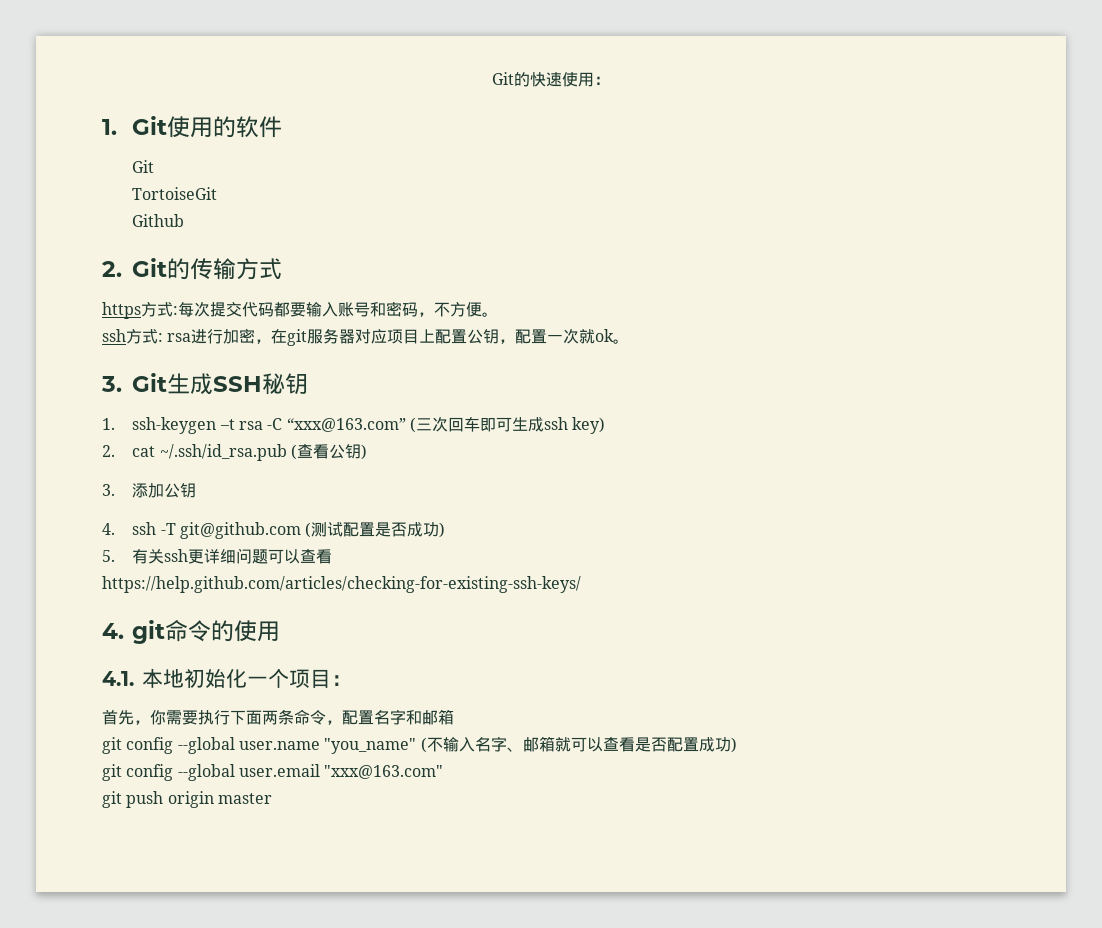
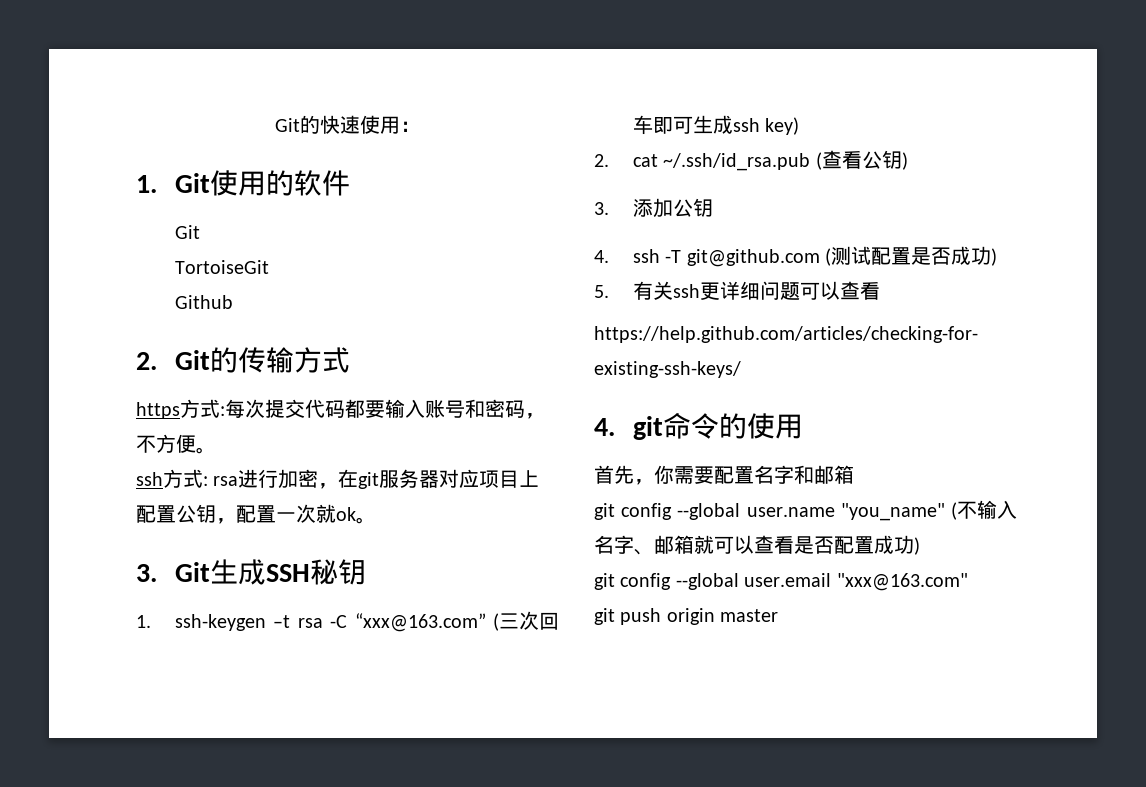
- 4.1.本地初始化一个项目：
- 首先，你需要执行下面两条命令，配置名字和邮箱
+ 首先，你需要配置名字和邮箱

